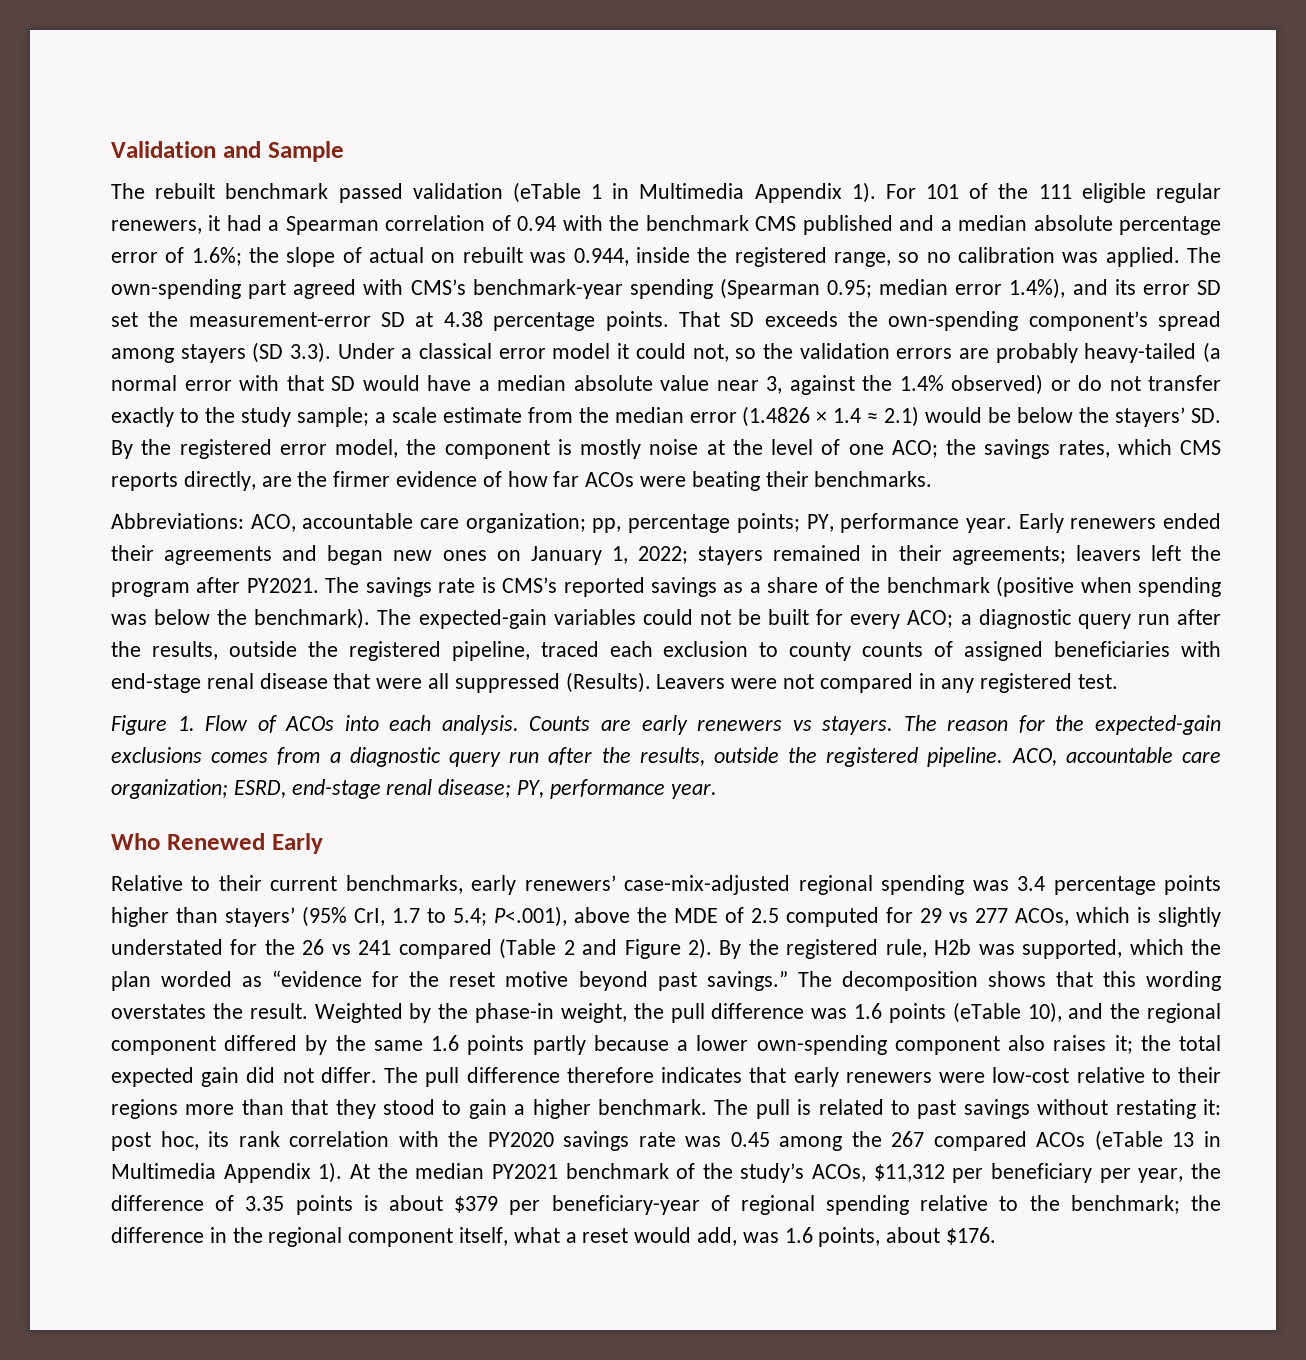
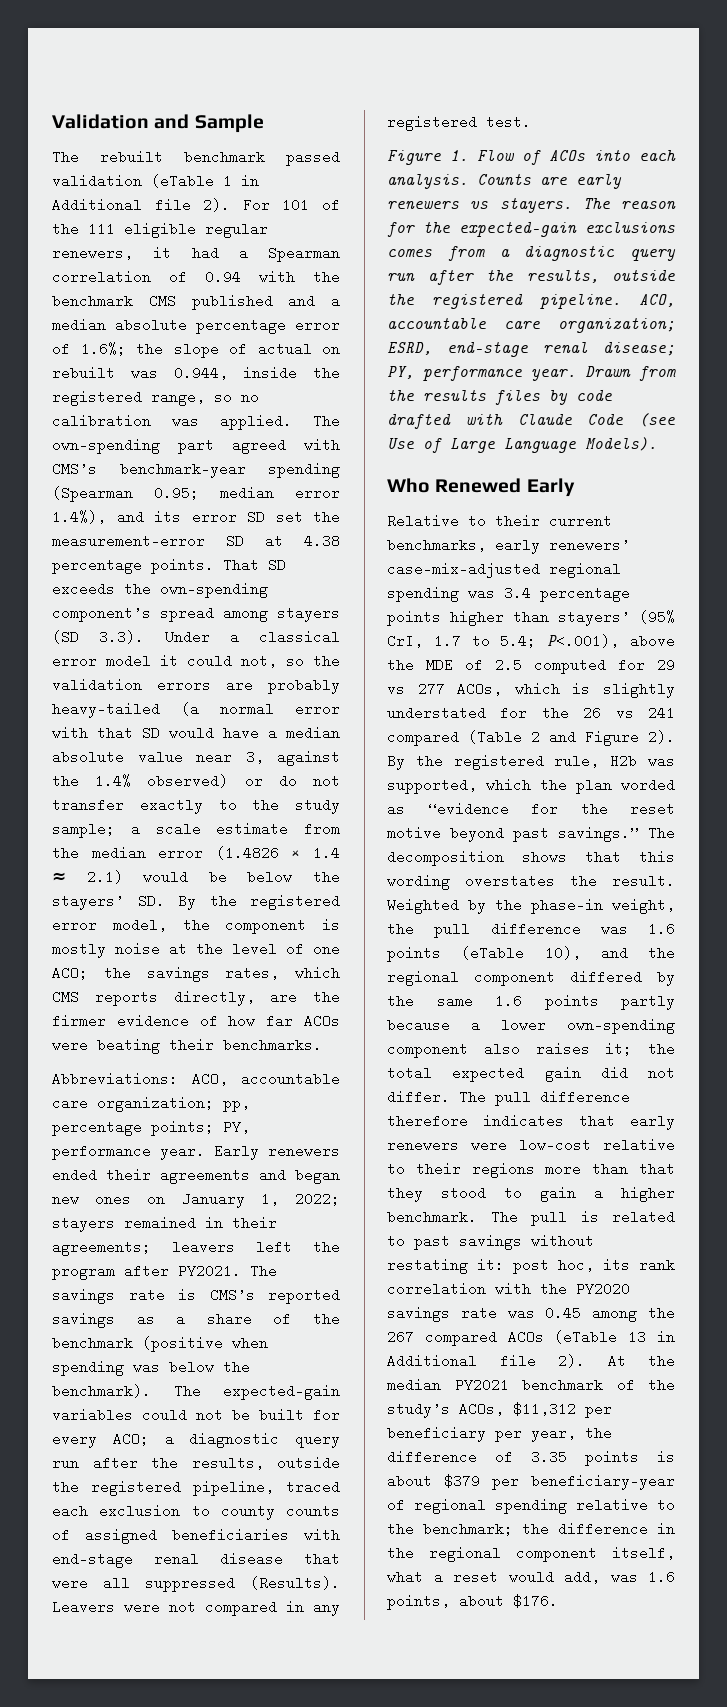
- The rebuilt benchmark passed validation (eTable 1 in Multimedia Appendix 1).
+ The rebuilt benchmark passed validation (eTable 1 in Additional file 2).
+ Drawn from the results files by code drafted with Claude Code (see Use of Large Language Models).
- The pull is related to past savings without restating it: post hoc, its rank correlation with the PY2020 savings rate was 0.45 among the 267 compared ACOs (eTable 13 in Multimedia Appendix 1).
+ The pull is related to past savings without restating it: post hoc, its rank correlation with the PY2020 savings rate was 0.45 among the 267 compared ACOs (eTable 13 in Additional file 2).

